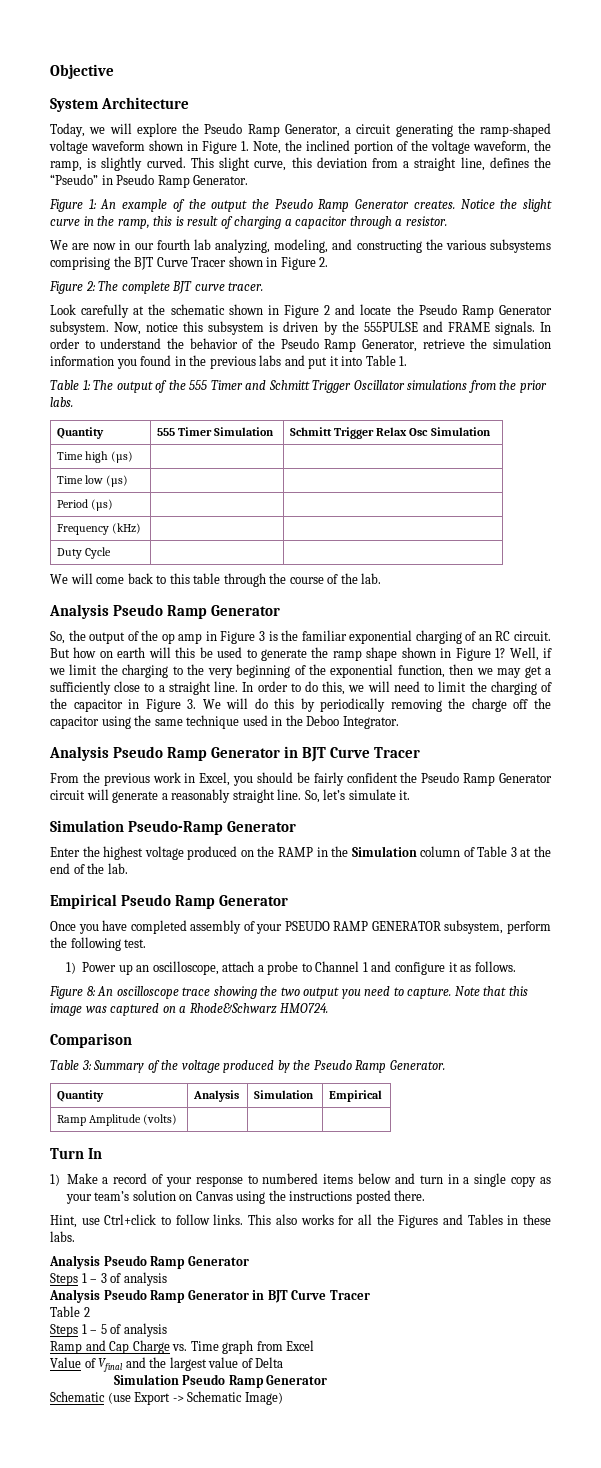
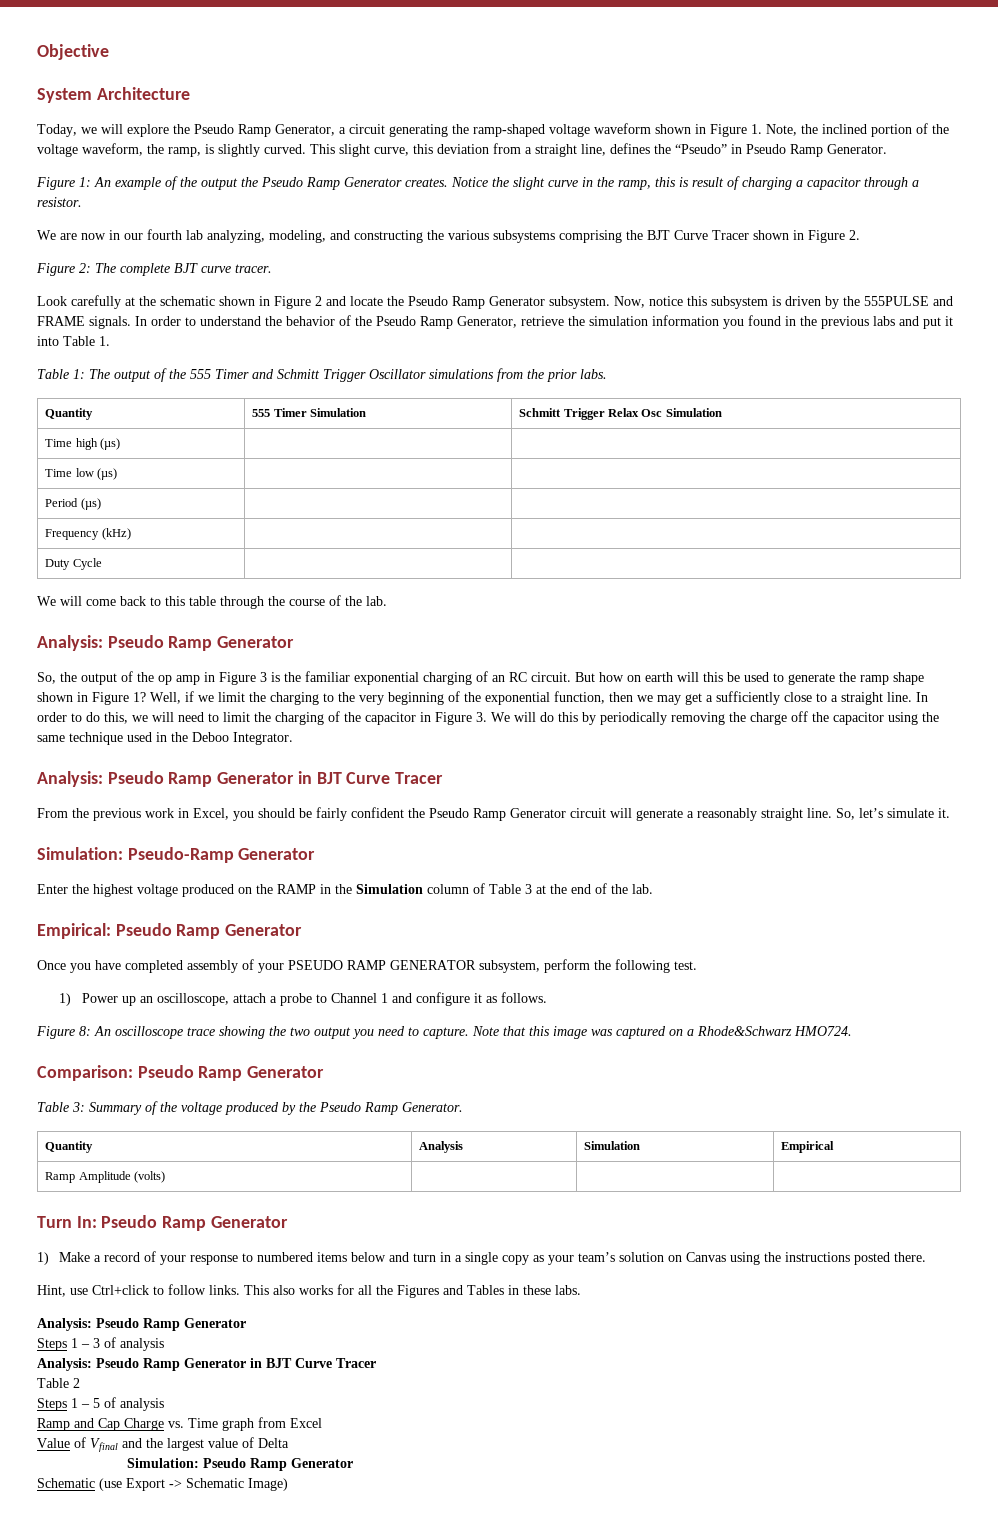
  We will come back to this table through the course of the lab.
- Analysis Pseudo Ramp Generator
+ Analysis: Pseudo Ramp Generator
  In order to do this, we will need to limit the charging of the capacitor in Figure 3. We will do this by periodically removing the charge off the capacitor using the same technique used in the Deboo Integrator.
- Analysis Pseudo Ramp Generator in BJT Curve Tracer
+ Analysis: Pseudo Ramp Generator in BJT Curve Tracer
- Simulation Pseudo-Ramp Generator
+ Simulation: Pseudo-Ramp Generator
- Empirical Pseudo Ramp Generator
+ Empirical: Pseudo Ramp Generator
- Comparison
+ Comparison: Pseudo Ramp Generator
- Turn In
+ Turn In: Pseudo Ramp Generator
  This also works for all the Figures and Tables in these labs.
- Analysis Pseudo Ramp Generator
+ Analysis: Pseudo Ramp Generator
  Steps 1 – 3 of analysis
- Analysis Pseudo Ramp Generator in BJT Curve Tracer
+ Analysis: Pseudo Ramp Generator in BJT Curve Tracer
- Simulation Pseudo Ramp Generator
+ Simulation: Pseudo Ramp Generator

